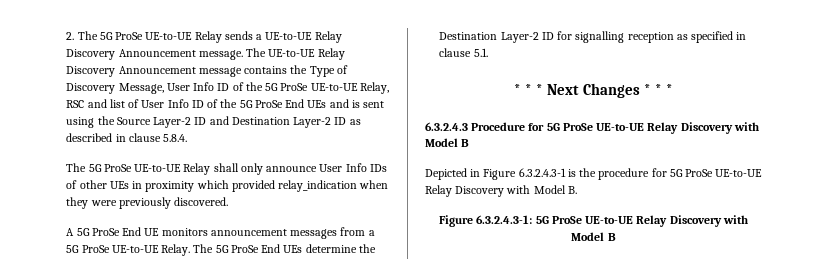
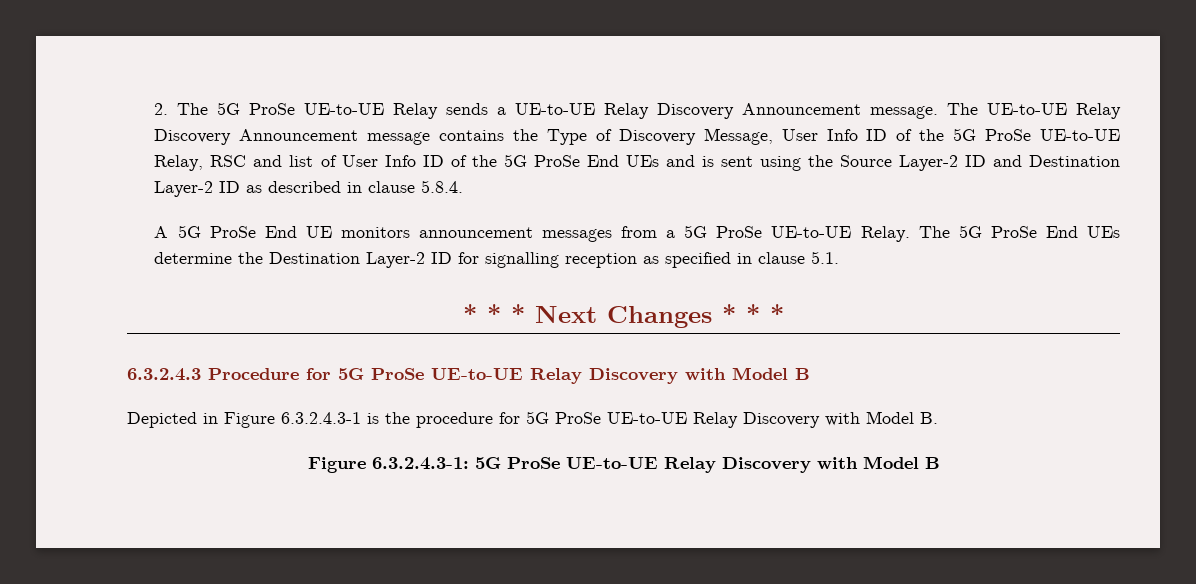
- The 5G ProSe UE-to-UE Relay shall only announce User Info IDs of other UEs in proximity which provided relay_indication when they were previously discovered.

